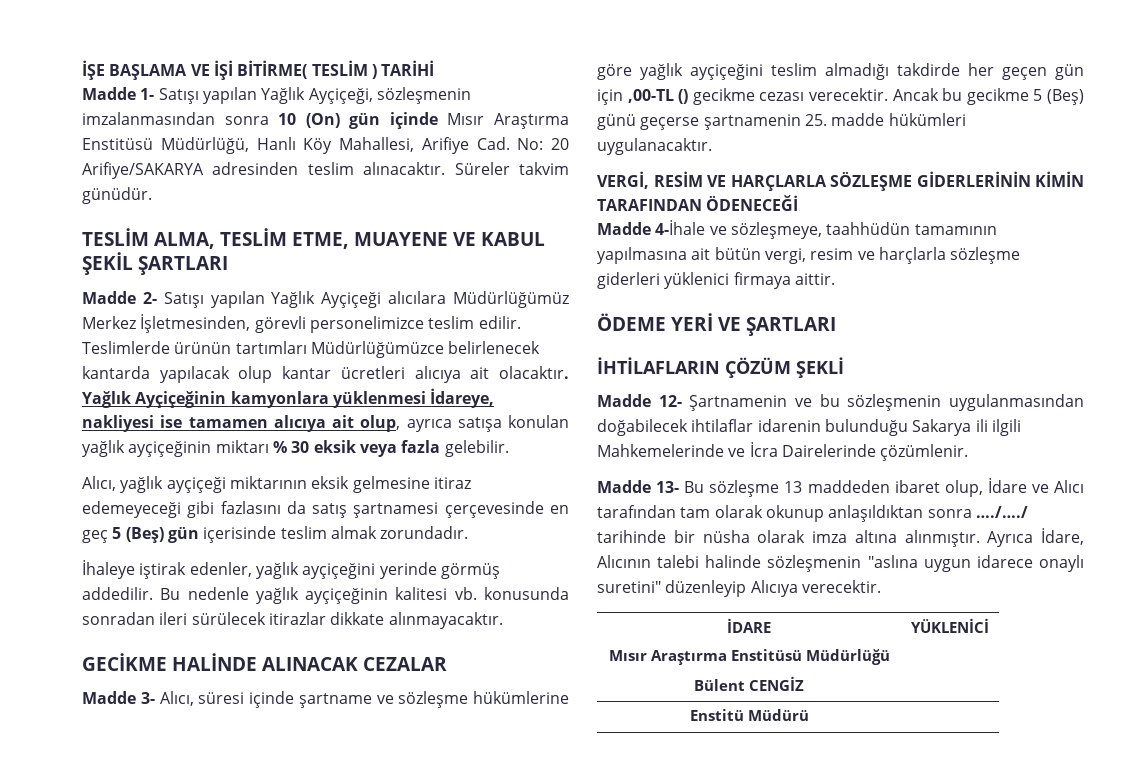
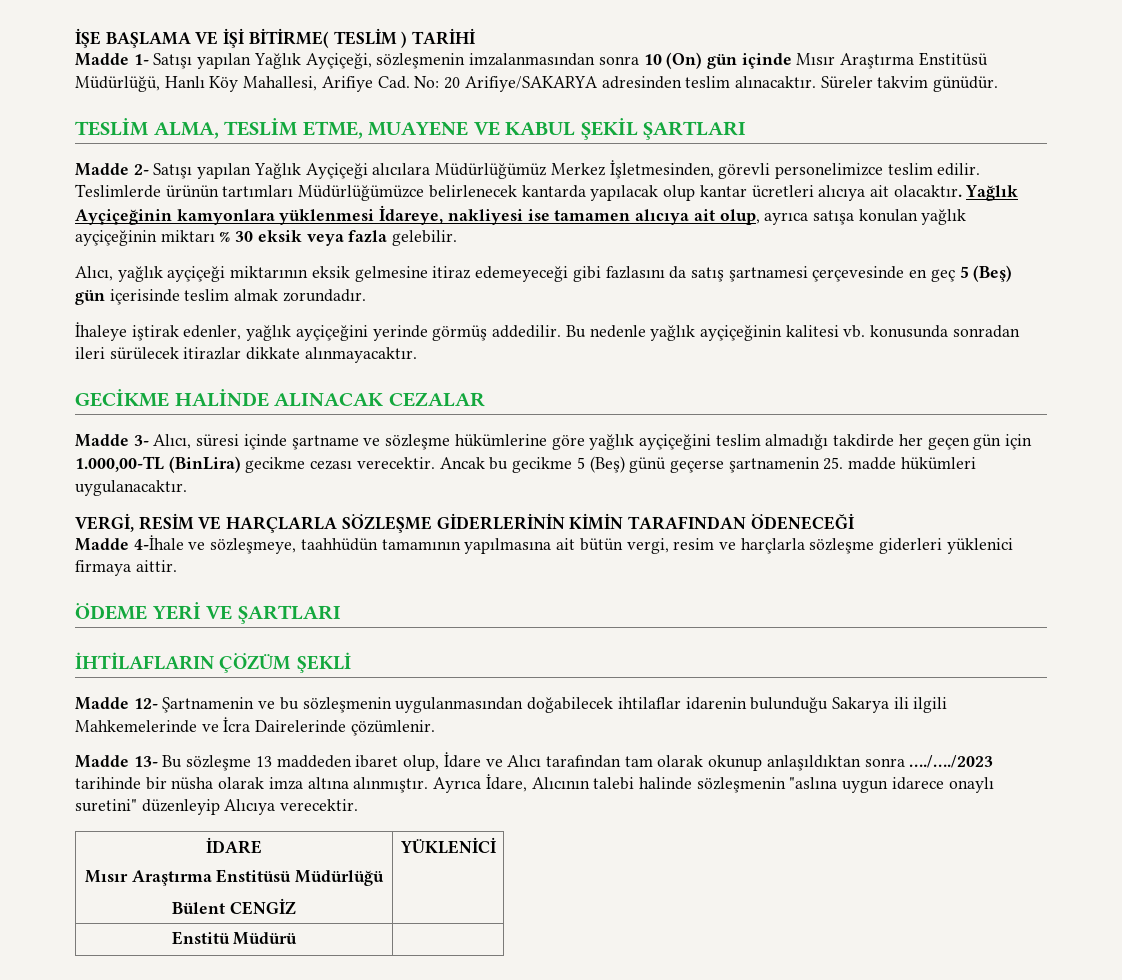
- Madde 3- Alıcı, süresi içinde şartname ve sözleşme hükümlerine göre yağlık ayçiçeğini teslim almadığı takdirde her geçen gün için ,00-TL () gecikme cezası verecektir.
+ Madde 3- Alıcı, süresi içinde şartname ve sözleşme hükümlerine göre yağlık ayçiçeğini teslim almadığı takdirde her geçen gün için 1.000,00-TL (BinLira) gecikme cezası verecektir.
- Madde 13- Bu sözleşme 13 maddeden ibaret olup, İdare ve Alıcı tarafından tam olarak okunup anlaşıldıktan sonra …./…./ tarihinde bir nüsha olarak imza altına alınmıştır.
+ Madde 13- Bu sözleşme 13 maddeden ibaret olup, İdare ve Alıcı tarafından tam olarak okunup anlaşıldıktan sonra …./…./2023 tarihinde bir nüsha olarak imza altına alınmıştır.

